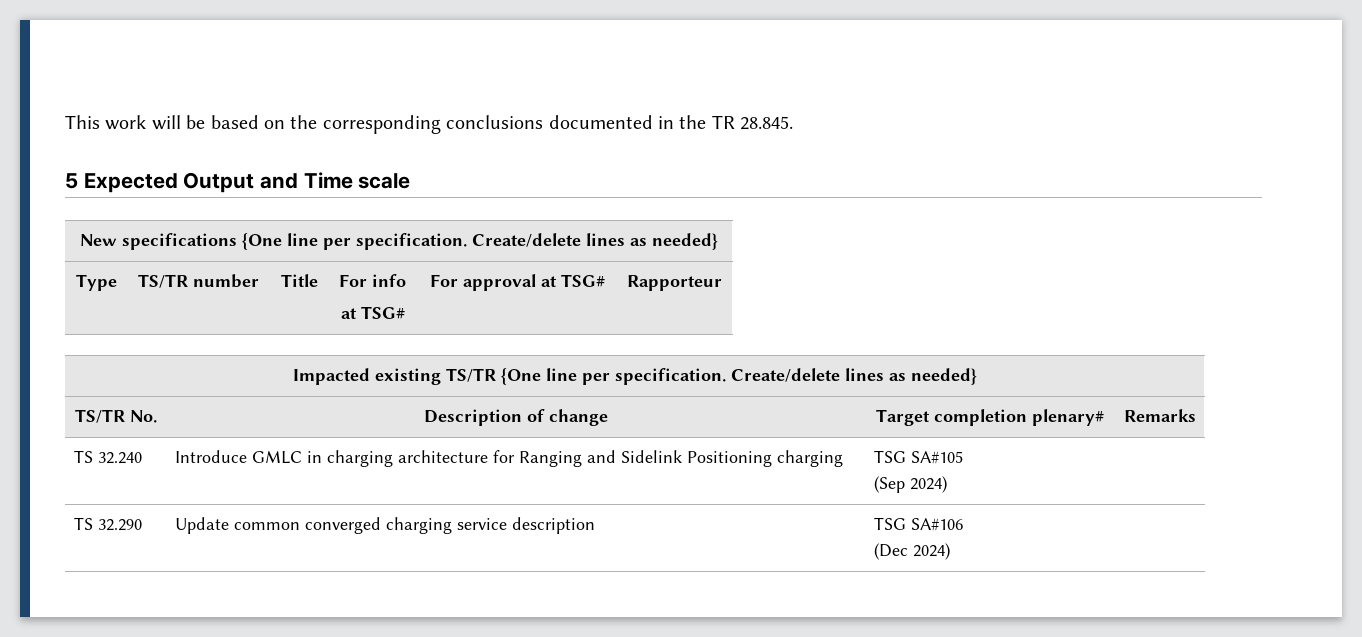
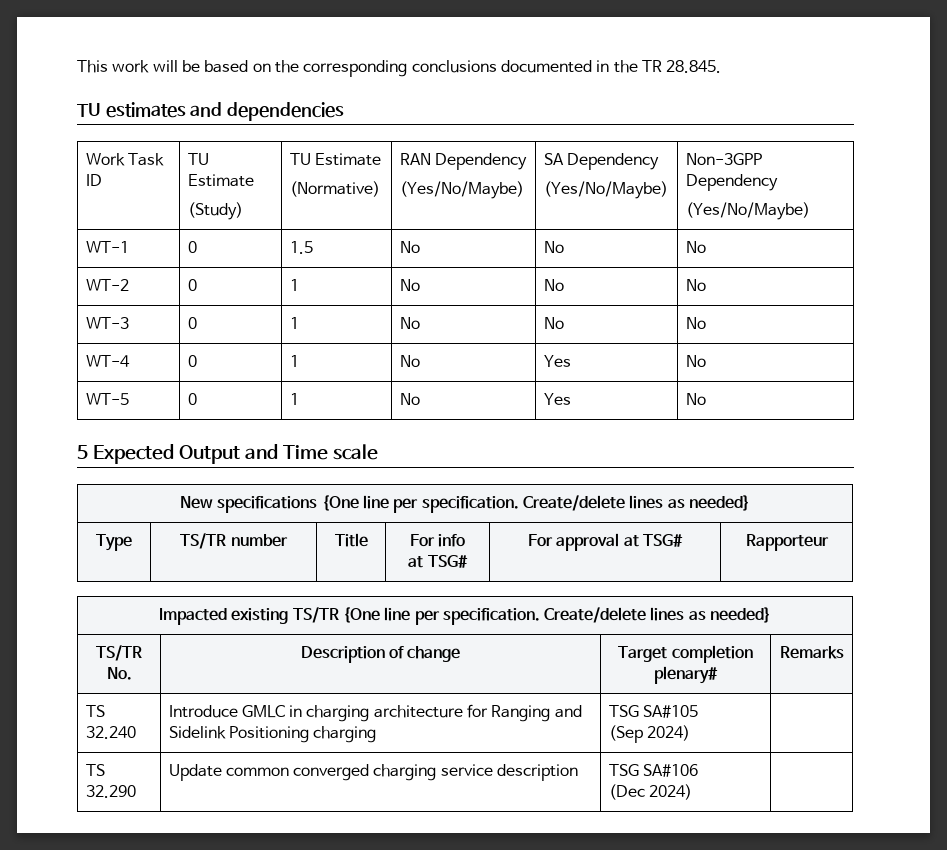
+ TU estimates and dependencies
+ Work Task ID | TU Estimate
+ (Study) | TU Estimate
+ (Normative) | RAN Dependency
+ (Yes/No/Maybe) | SA Dependency
+ (Yes/No/Maybe) | Non-3GPP Dependency
+ (Yes/No/Maybe)
+ WT-1 | 0 | 1.5 | No | No | No
+ WT-2 | 0 | 1 | No | No | No
+ WT-3 | 0 | 1 | No | No | No
+ WT-4 | 0 | 1 | No | Yes | No
+ WT-5 | 0 | 1 | No | Yes | No

